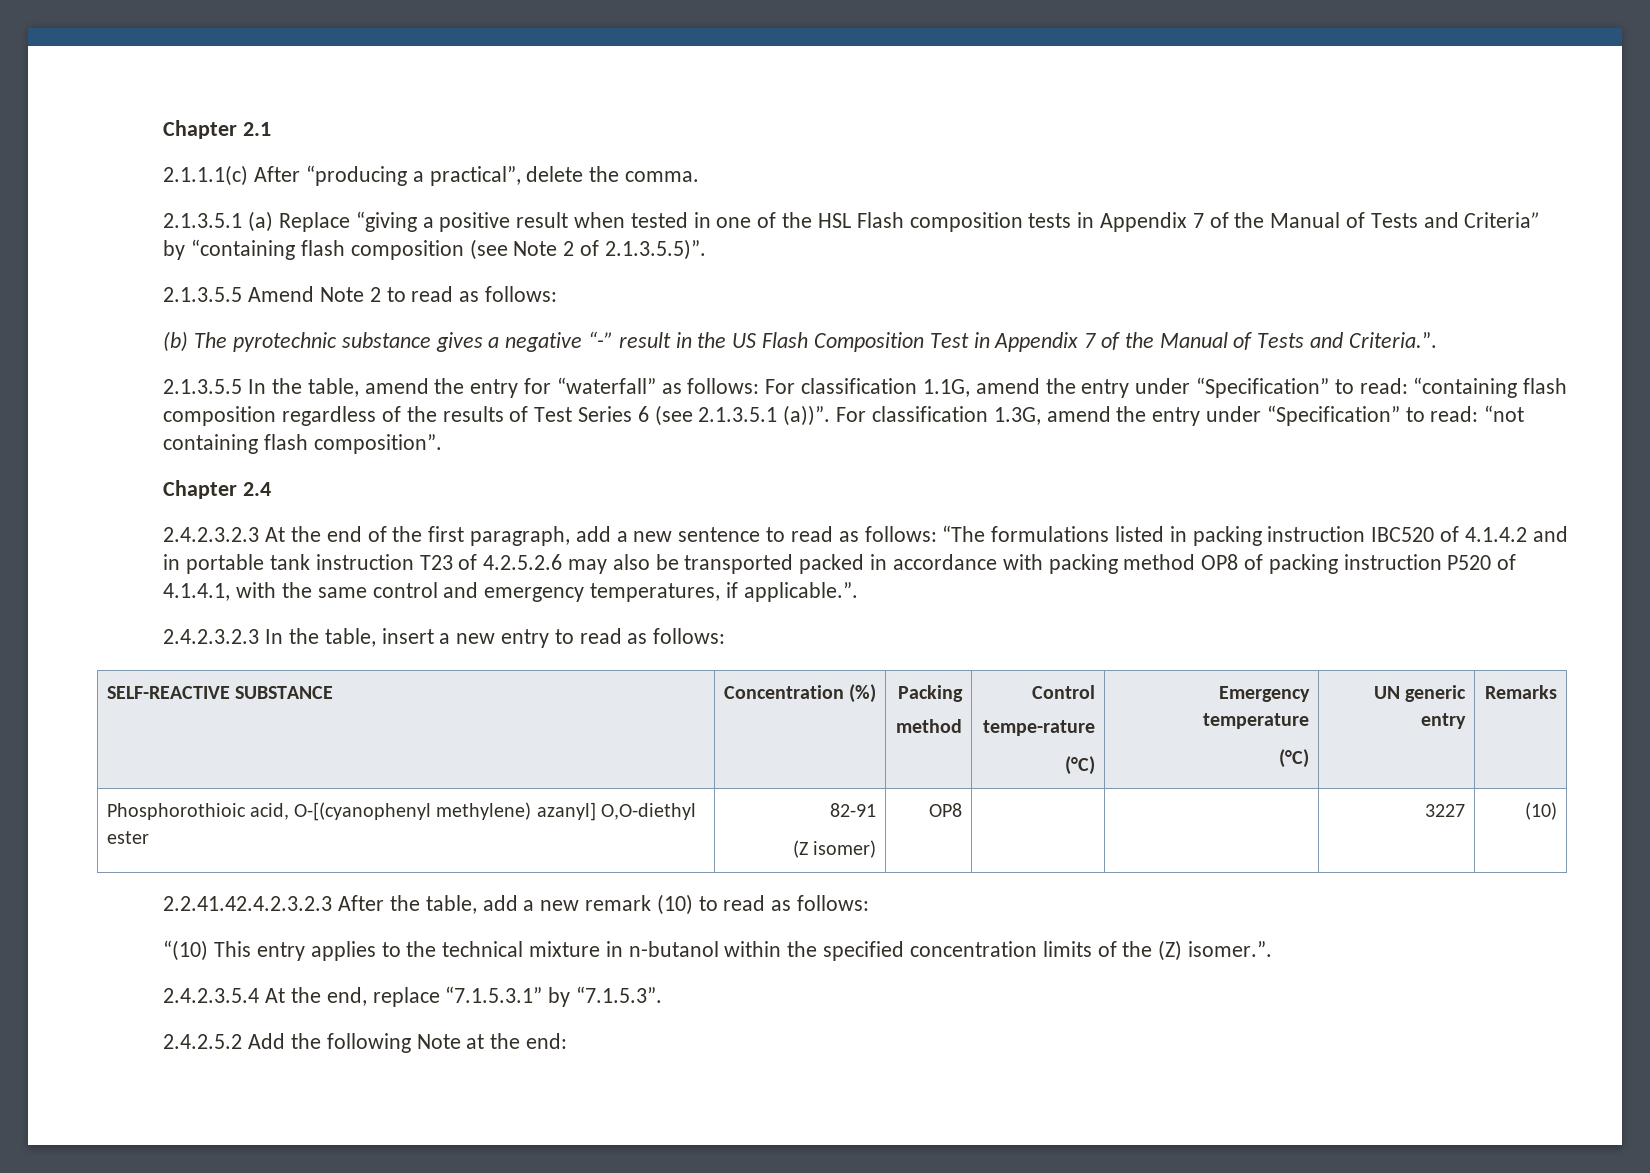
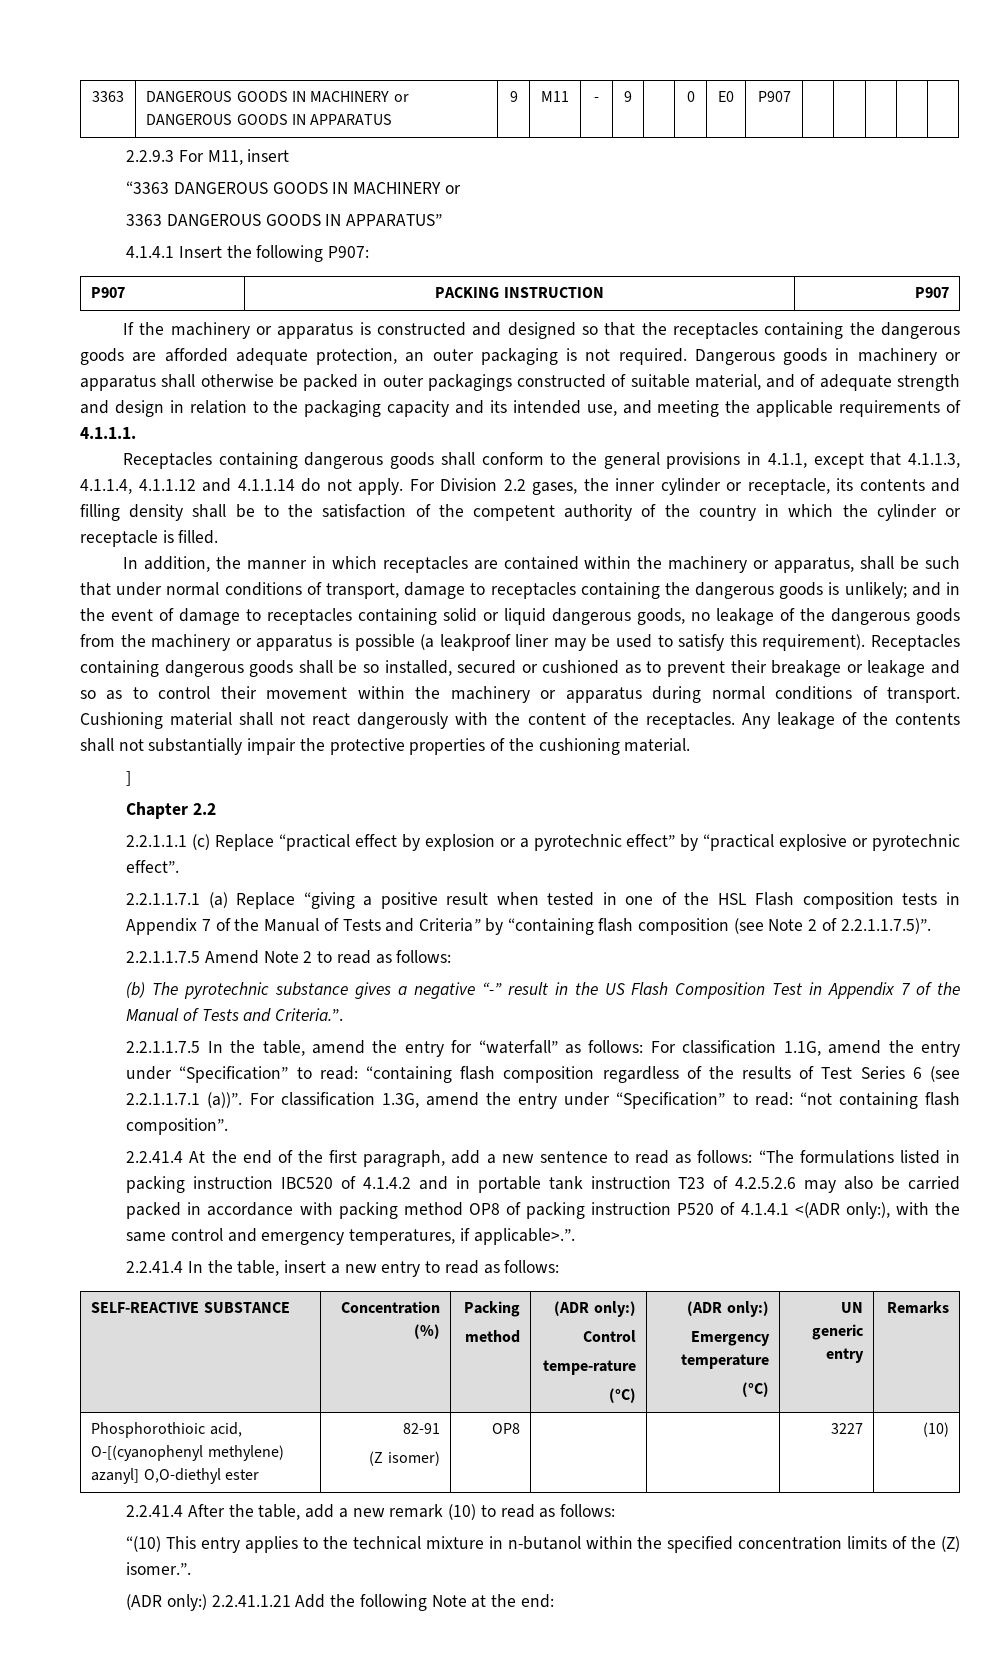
- Chapter 2.1
- 2.1.1.1(c) After “producing a practical”, delete the comma.
- 2.1.3.5.1 (a) Replace “giving a positive result when tested in one of the HSL Flash composition tests in Appendix 7 of the Manual of Tests and Criteria” by “containing flash composition (see Note 2 of 2.1.3.5.5)”.
- 2.1.3.5.5 Amend Note 2 to read as follows:
+ 3363 | DANGEROUS GOODS IN MACHINERY or DANGEROUS GOODS IN APPARATUS | 9 | M11 | - | 9 | | 0 | E0 | P907 | | | | |
+ 2.2.9.3 For M11, insert
+ “3363 DANGEROUS GOODS IN MACHINERY or
+ 3363 DANGEROUS GOODS IN APPARATUS”
+ 4.1.4.1 Insert the following P907:
+ P907 | PACKING INSTRUCTION | P907
+ If the machinery or apparatus is constructed and designed so that the receptacles containing the dangerous goods are afforded adequate protection, an outer packaging is not required. Dangerous goods in machinery or apparatus shall otherwise be packed in outer packagings constructed of suitable material, and of adequate strength and design in relation to the packaging capacity and its intended use, and meeting the applicable requirements of 4.1.1.1.
+ Receptacles containing dangerous goods shall conform to the general provisions in 4.1.1, except that 4.1.1.3, 4.1.1.4, 4.1.1.12 and 4.1.1.14 do not apply. For Division 2.2 gases, the inner cylinder or receptacle, its contents and filling density shall be to the satisfaction of the competent authority of the country in which the cylinder or receptacle is filled.
+ In addition, the manner in which receptacles are contained within the machinery or apparatus, shall be such that under normal conditions of transport, damage to receptacles containing the dangerous goods is unlikely; and in the event of damage to receptacles containing solid or liquid dangerous goods, no leakage of the dangerous goods from the machinery or apparatus is possible (a leakproof liner may be used to satisfy this requirement). Receptacles containing dangerous goods shall be so installed, secured or cushioned as to prevent their breakage or leakage and so as to control their movement within the machinery or apparatus during normal conditions of transport. Cushioning material shall not react dangerously with the content of the receptacles. Any leakage of the contents shall not substantially impair the protective properties of the cushioning material.
+ ]
+ Chapter 2.2
+ 2.2.1.1.1 (c) Replace “practical effect by explosion or a pyrotechnic effect” by “practical explosive or pyrotechnic effect”.
+ 2.2.1.1.7.1 (a) Replace “giving a positive result when tested in one of the HSL Flash composition tests in Appendix 7 of the Manual of Tests and Criteria” by “containing flash composition (see Note 2 of 2.2.1.1.7.5)”.
+ 2.2.1.1.7.5 Amend Note 2 to read as follows:
- 2.1.3.5.5 In the table, amend the entry for “waterfall” as follows: For classification 1.1G, amend the entry under “Specification” to read: “containing flash composition regardless of the results of Test Series 6 (see 2.1.3.5.1 (a))”.
+ 2.2.1.1.7.5 In the table, amend the entry for “waterfall” as follows: For classification 1.1G, amend the entry under “Specification” to read: “containing flash composition regardless of the results of Test Series 6 (see 2.2.1.1.7.1 (a))”.
- Chapter 2.4
- 2.4.2.3.2.3 At the end of the first paragraph, add a new sentence to read as follows:
+ 2.2.41.4 At the end of the first paragraph, add a new sentence to read as follows:
- “The formulations listed in packing instruction IBC520 of 4.1.4.2 and in portable tank instruction T23 of 4.2.5.2.6 may also be transported packed in accordance with packing method OP8 of packing instruction P520 of 4.1.4.1, with the same control and emergency temperatures, if applicable.”.
- 2.4.2.3.2.3 In the table, insert a new entry to read as follows:
+ “The formulations listed in packing instruction IBC520 of 4.1.4.2 and in portable tank instruction T23 of 4.2.5.2.6 may also be carried packed in accordance with packing method OP8 of packing instruction P520 of 4.1.4.1 <(ADR only:), with the same control and emergency temperatures, if applicable>.”.
+ 2.2.41.4 In the table, insert a new entry to read as follows:
  SELF-REACTIVE SUBSTANCE | Concentration (%) | Packing
- method | Control
+ method | (ADR only:)
+ Control
  tempe-rature
- (°C) | Emergency temperature
+ (°C) | (ADR only:)
+ Emergency temperature
- 2.2.41.42.4.2.3.2.3 After the table, add a new remark (10) to read as follows:
+ 2.2.41.4 After the table, add a new remark (10) to read as follows:
- 2.4.2.3.5.4 At the end, replace “7.1.5.3.1” by “7.1.5.3”.
- 2.4.2.5.2 Add the following Note at the end:
+ (ADR only:) 2.2.41.1.21 Add the following Note at the end:

